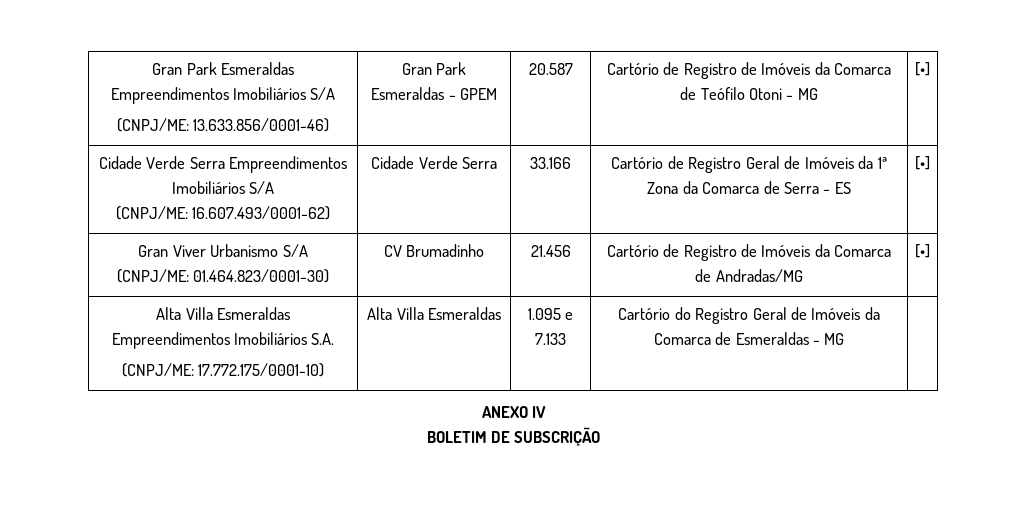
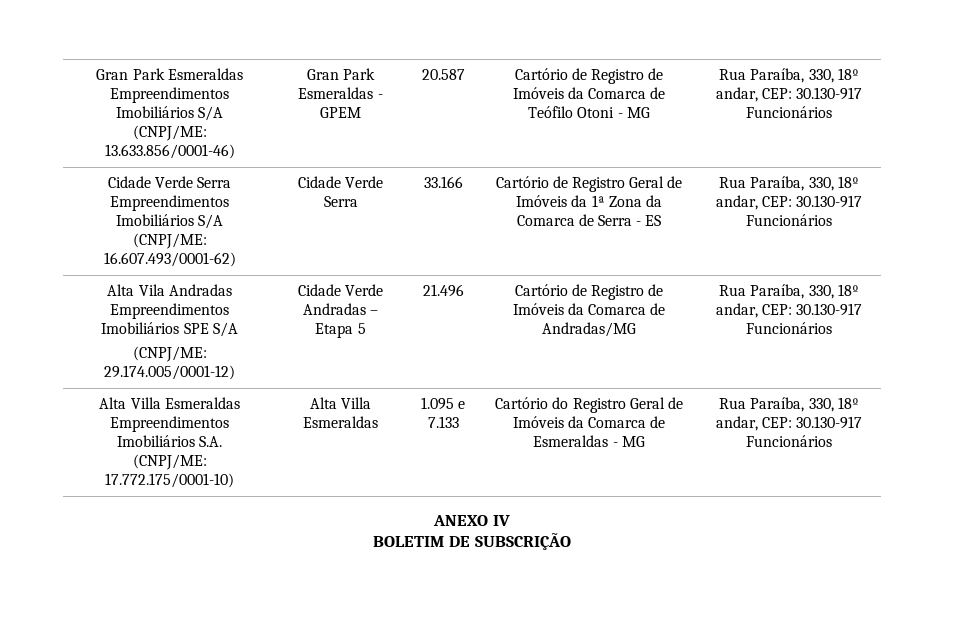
  Gran Park Esmeraldas Empreendimentos Imobiliários S/A
- (CNPJ/ME: 13.633.856/0001-46) | Gran Park Esmeraldas - GPEM | 20.587 | Cartório de Registro de Imóveis da Comarca de Teófilo Otoni - MG | [•]
+ (CNPJ/ME: 13.633.856/0001-46) | Gran Park Esmeraldas - GPEM | 20.587 | Cartório de Registro de Imóveis da Comarca de Teófilo Otoni - MG | Rua Paraíba, 330, 18º andar, CEP: 30.130-917 Funcionários
  Cidade Verde Serra Empreendimentos Imobiliários S/A
- (CNPJ/ME: 16.607.493/0001-62) | Cidade Verde Serra | 33.166 | Cartório de Registro Geral de Imóveis da 1ª Zona da Comarca de Serra - ES | [•]
- Gran Viver Urbanismo S/A
- (CNPJ/ME: 01.464.823/0001-30) | CV Brumadinho | 21.456 | Cartório de Registro de Imóveis da Comarca de Andradas/MG | [•]
+ (CNPJ/ME: 16.607.493/0001-62) | Cidade Verde Serra | 33.166 | Cartório de Registro Geral de Imóveis da 1ª Zona da Comarca de Serra - ES | Rua Paraíba, 330, 18º andar, CEP: 30.130-917 Funcionários
+ Alta Vila Andradas Empreendimentos Imobiliários SPE S/A
+ (CNPJ/ME: 29.174.005/0001-12) | Cidade Verde Andradas – Etapa 5 | 21.496 | Cartório de Registro de Imóveis da Comarca de Andradas/MG | Rua Paraíba, 330, 18º andar, CEP: 30.130-917 Funcionários
  Alta Villa Esmeraldas Empreendimentos Imobiliários S.A.
- (CNPJ/ME: 17.772.175/0001-10) | Alta Villa Esmeraldas | 1.095 e 7.133 | Cartório do Registro Geral de Imóveis da Comarca de Esmeraldas - MG |
+ (CNPJ/ME: 17.772.175/0001-10) | Alta Villa Esmeraldas | 1.095 e 7.133 | Cartório do Registro Geral de Imóveis da Comarca de Esmeraldas - MG | Rua Paraíba, 330, 18º andar, CEP: 30.130-917 Funcionários

